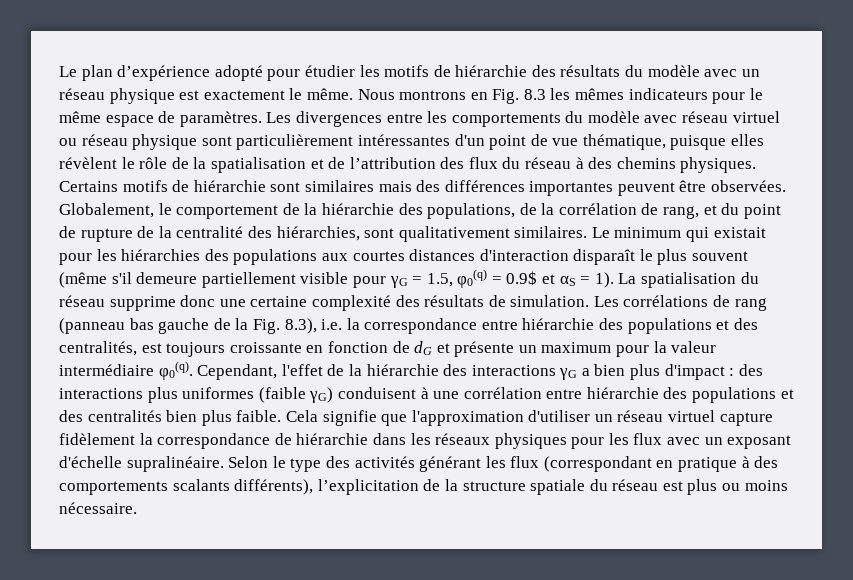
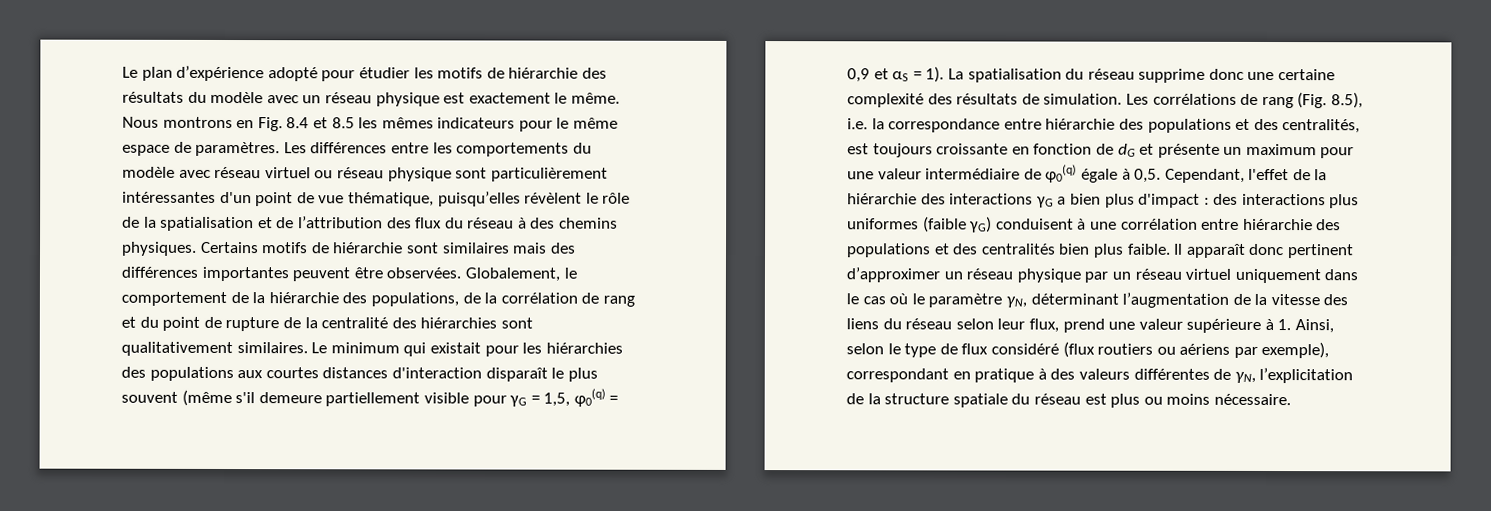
- Nous montrons en Fig. 8.3 les mêmes indicateurs pour le même espace de paramètres.
+ Nous montrons en Fig. 8.4 et 8.5 les mêmes indicateurs pour le même espace de paramètres.
- Les divergences entre les comportements du modèle avec réseau virtuel ou réseau physique sont particulièrement intéressantes d'un point de vue thématique, puisque elles révèlent le rôle de la spatialisation et de l’attribution des flux du réseau à des chemins physiques.
+ Les différences entre les comportements du modèle avec réseau virtuel ou réseau physique sont particulièrement intéressantes d'un point de vue thématique, puisqu’elles révèlent le rôle de la spatialisation et de l’attribution des flux du réseau à des chemins physiques.
- Globalement, le comportement de la hiérarchie des populations, de la corrélation de rang, et du point de rupture de la centralité des hiérarchies, sont qualitativement similaires.
+ Globalement, le comportement de la hiérarchie des populations, de la corrélation de rang et du point de rupture de la centralité des hiérarchies sont qualitativement similaires.
- Le minimum qui existait pour les hiérarchies des populations aux courtes distances d'interaction disparaît le plus souvent (même s'il demeure partiellement visible pour γG = 1.5, φ0(q) = 0.9$ et αS = 1).
+ Le minimum qui existait pour les hiérarchies des populations aux courtes distances d'interaction disparaît le plus souvent (même s'il demeure partiellement visible pour γG = 1,5, φ0(q) = 0,9 et αS = 1).
- Les corrélations de rang (panneau bas gauche de la Fig. 8.3), i.e. la correspondance entre hiérarchie des populations et des centralités, est toujours croissante en fonction de dG et présente un maximum pour la valeur intermédiaire φ0(q).
+ Les corrélations de rang (Fig. 8.5), i.e. la correspondance entre hiérarchie des populations et des centralités, est toujours croissante en fonction de dG et présente un maximum pour une valeur intermédiaire de φ0(q) égale à 0,5.
- Cela signifie que l'approximation d'utiliser un réseau virtuel capture fidèlement la correspondance de hiérarchie dans les réseaux physiques pour les flux avec un exposant d'échelle supralinéaire. Selon le type des activités générant les flux (correspondant en pratique à des comportements scalants différents), l’explicitation de la structure spatiale du réseau est plus ou moins nécessaire.
+ Il apparaît donc pertinent d’approximer un réseau physique par un réseau virtuel uniquement dans le cas où le paramètre γN, déterminant l’augmentation de la vitesse des liens du réseau selon leur flux, prend une valeur supérieure à 1. Ainsi, selon le type de flux considéré (flux routiers ou aériens par exemple), correspondant en pratique à des valeurs différentes de γN, l’explicitation de la structure spatiale du réseau est plus ou moins nécessaire.

